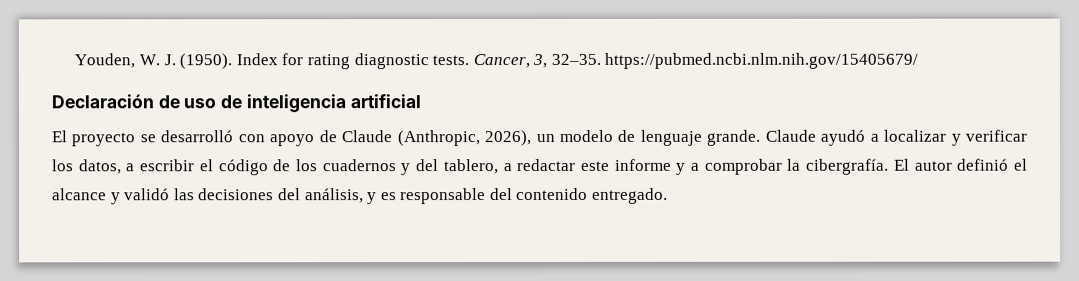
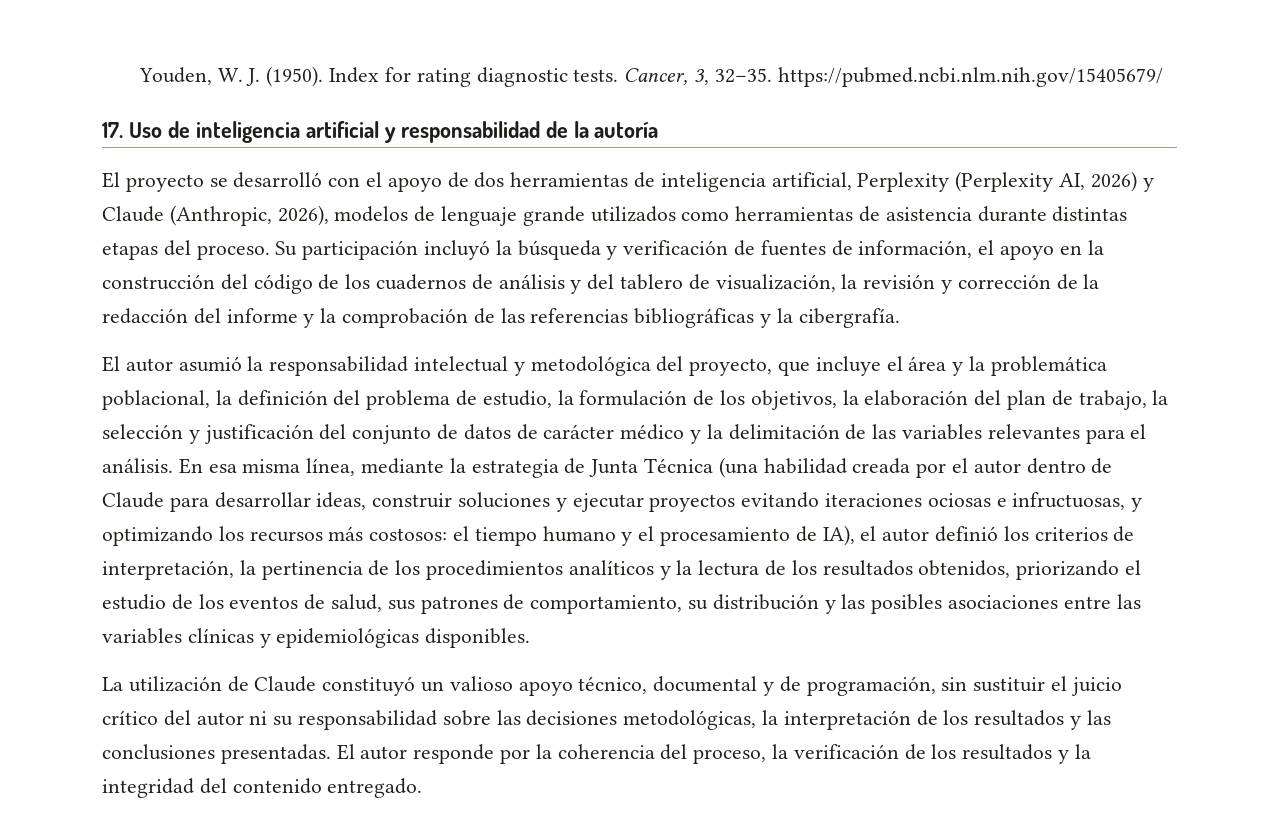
- Declaración de uso de inteligencia artificial
+ 17. Uso de inteligencia artificial y responsabilidad de la autoría
- El proyecto se desarrolló con apoyo de Claude (Anthropic, 2026), un modelo de lenguaje grande. Claude ayudó a localizar y verificar los datos, a escribir el código de los cuadernos y del tablero, a redactar este informe y a comprobar la cibergrafía. El autor definió el alcance y validó las decisiones del análisis, y es responsable del contenido entregado.
+ El proyecto se desarrolló con el apoyo de dos herramientas de inteligencia artificial, Perplexity (Perplexity AI, 2026) y Claude (Anthropic, 2026), modelos de lenguaje grande utilizados como herramientas de asistencia durante distintas etapas del proceso. Su participación incluyó la búsqueda y verificación de fuentes de información, el apoyo en la construcción del código de los cuadernos de análisis y del tablero de visualización, la revisión y corrección de la redacción del informe y la comprobación de las referencias bibliográficas y la cibergrafía.
+ El autor asumió la responsabilidad intelectual y metodológica del proyecto, que incluye el área y la problemática poblacional, la definición del problema de estudio, la formulación de los objetivos, la elaboración del plan de trabajo, la selección y justificación del conjunto de datos de carácter médico y la delimitación de las variables relevantes para el análisis. En esa misma línea, mediante la estrategia de Junta Técnica (una habilidad creada por el autor dentro de Claude para desarrollar ideas, construir soluciones y ejecutar proyectos evitando iteraciones ociosas e infructuosas, y optimizando los recursos más costosos: el tiempo humano y el procesamiento de IA), el autor definió los criterios de interpretación, la pertinencia de los procedimientos analíticos y la lectura de los resultados obtenidos, priorizando el estudio de los eventos de salud, sus patrones de comportamiento, su distribución y las posibles asociaciones entre las variables clínicas y epidemiológicas disponibles.
+ La utilización de Claude constituyó un valioso apoyo técnico, documental y de programación, sin sustituir el juicio crítico del autor ni su responsabilidad sobre las decisiones metodológicas, la interpretación de los resultados y las conclusiones presentadas. El autor responde por la coherencia del proceso, la verificación de los resultados y la integridad del contenido entregado.

